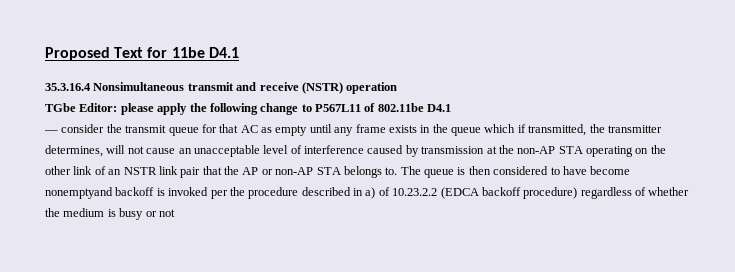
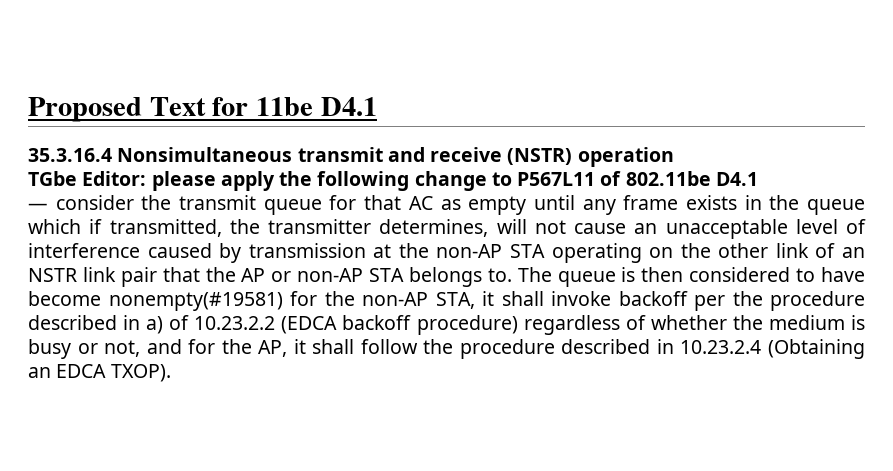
- The queue is then considered to have become nonemptyand backoff is invoked per the procedure described in a) of 10.23.2.2 (EDCA backoff procedure) regardless of whether the medium is busy or not
+ The queue is then considered to have become nonempty(#19581) for the non-AP STA, it shall invoke backoff per the procedure described in a) of 10.23.2.2 (EDCA backoff procedure) regardless of whether the medium is busy or not, and for the AP, it shall follow the procedure described in 10.23.2.4 (Obtaining an EDCA TXOP).

